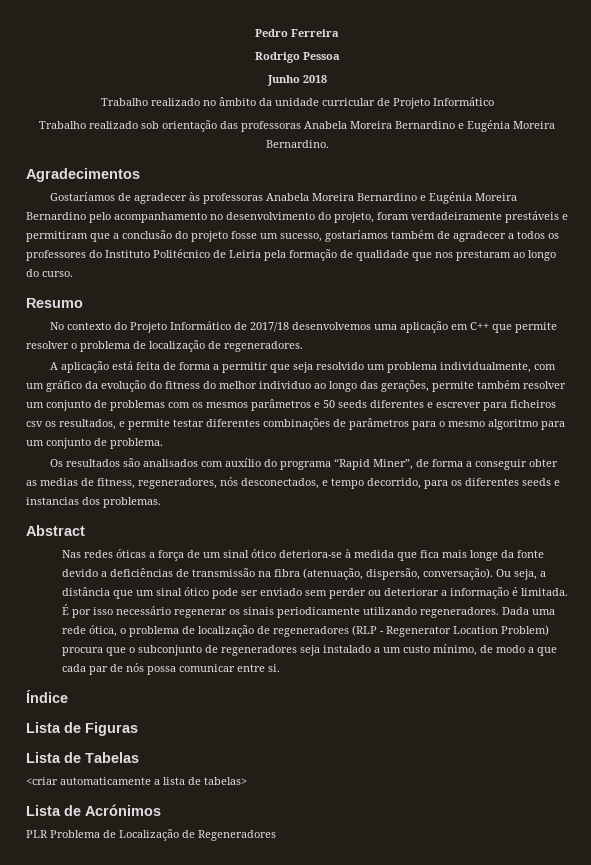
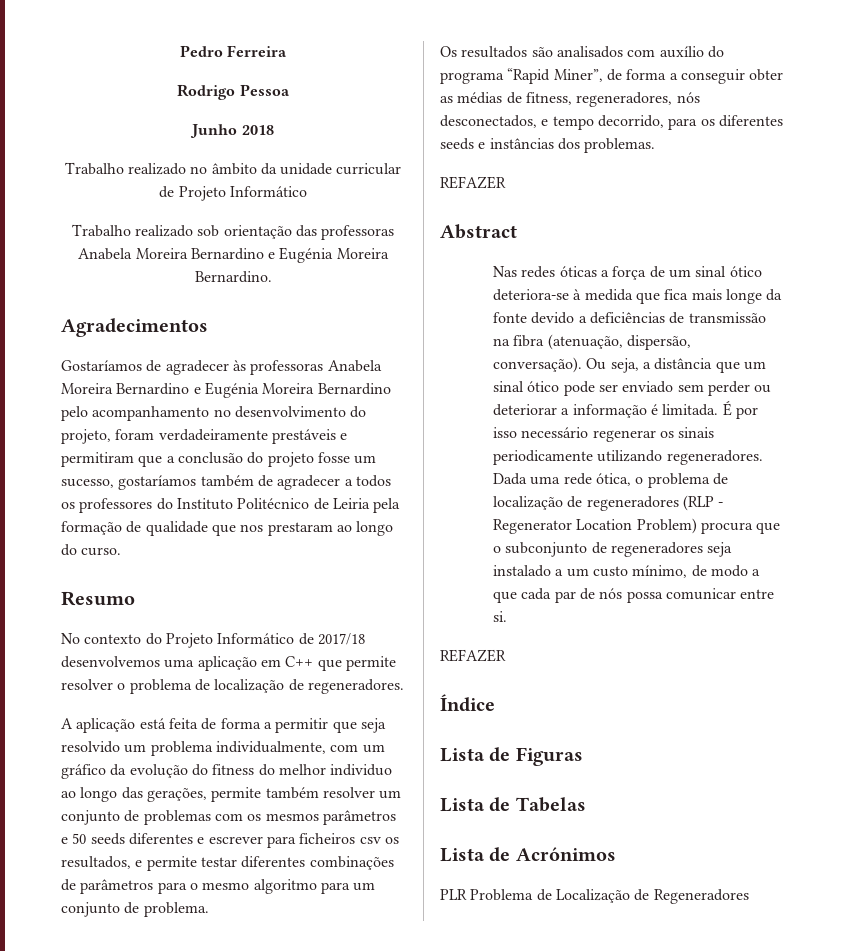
- Os resultados são analisados com auxílio do programa “Rapid Miner”, de forma a conseguir obter as medias de fitness, regeneradores, nós desconectados, e tempo decorrido, para os diferentes seeds e instancias dos problemas.
+ Os resultados são analisados com auxílio do programa “Rapid Miner”, de forma a conseguir obter as médias de fitness, regeneradores, nós desconectados, e tempo decorrido, para os diferentes seeds e instâncias dos problemas.
+ REFAZER
  Dada uma rede ótica, o problema de localização de regeneradores (RLP - Regenerator Location Problem) procura que o subconjunto de regeneradores seja instalado a um custo mínimo, de modo a que cada par de nós possa comunicar entre si.
+ REFAZER
- <criar automaticamente a lista de tabelas>

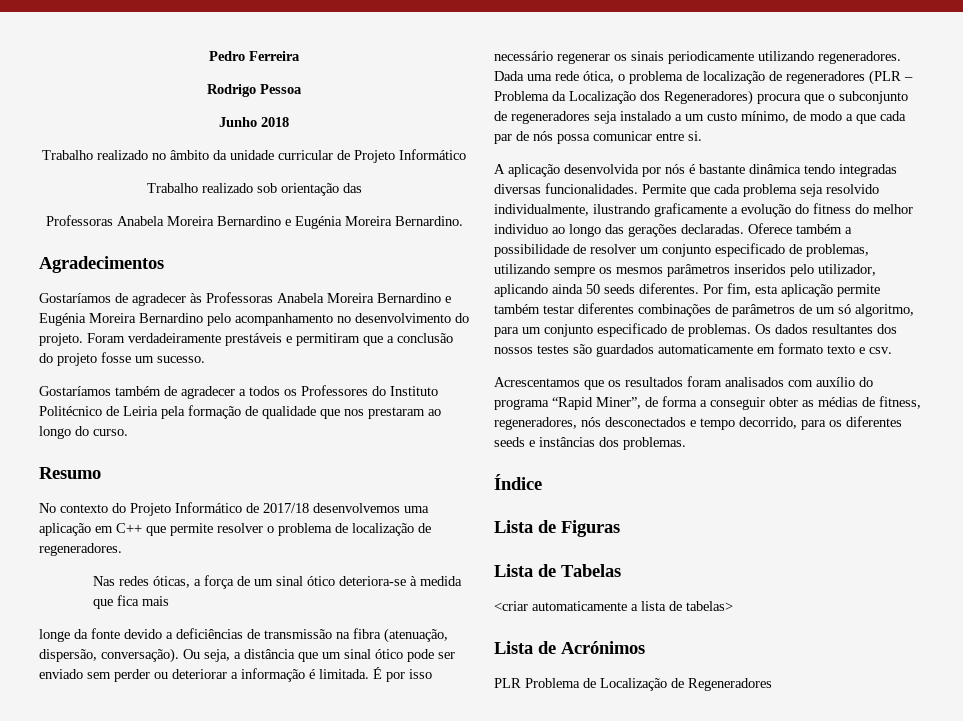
- Trabalho realizado sob orientação das professoras Anabela Moreira Bernardino e Eugénia Moreira Bernardino.
+ Trabalho realizado sob orientação das
+ Professoras Anabela Moreira Bernardino e Eugénia Moreira Bernardino.
- Gostaríamos de agradecer às professoras Anabela Moreira Bernardino e Eugénia Moreira Bernardino pelo acompanhamento no desenvolvimento do projeto, foram verdadeiramente prestáveis e permitiram que a conclusão do projeto fosse um sucesso, gostaríamos também de agradecer a todos os professores do Instituto Politécnico de Leiria pela formação de qualidade que nos prestaram ao longo do curso.
+ Gostaríamos de agradecer às Professoras Anabela Moreira Bernardino e Eugénia Moreira Bernardino pelo acompanhamento no desenvolvimento do projeto. Foram verdadeiramente prestáveis e permitiram que a conclusão do projeto fosse um sucesso.
+ Gostaríamos também de agradecer a todos os Professores do Instituto Politécnico de Leiria pela formação de qualidade que nos prestaram ao longo do curso.
- A aplicação está feita de forma a permitir que seja resolvido um problema individualmente, com um gráfico da evolução do fitness do melhor individuo ao longo das gerações, permite também resolver um conjunto de problemas com os mesmos parâmetros e 50 seeds diferentes e escrever para ficheiros csv os resultados, e permite testar diferentes combinações de parâmetros para o mesmo algoritmo para um conjunto de problema.
- Os resultados são analisados com auxílio do programa “Rapid Miner”, de forma a conseguir obter as médias de fitness, regeneradores, nós desconectados, e tempo decorrido, para os diferentes seeds e instâncias dos problemas.
- REFAZER
- Abstract
- Nas redes óticas a força de um sinal ótico deteriora-se à medida que fica mais longe da fonte devido a deficiências de transmissão na fibra (atenuação, dispersão, conversação).
+ Nas redes óticas, a força de um sinal ótico deteriora-se à medida que fica mais
+ longe da fonte devido a deficiências de transmissão na fibra (atenuação, dispersão, conversação).
- Dada uma rede ótica, o problema de localização de regeneradores (RLP - Regenerator Location Problem) procura que o subconjunto de regeneradores seja instalado a um custo mínimo, de modo a que cada par de nós possa comunicar entre si.
- REFAZER
+ Dada uma rede ótica, o problema de localização de regeneradores (PLR – Problema da Localização dos Regeneradores) procura que o subconjunto de regeneradores seja instalado a um custo mínimo, de modo a que cada par de nós possa comunicar entre si.
+ A aplicação desenvolvida por nós é bastante dinâmica tendo integradas diversas funcionalidades. Permite que cada problema seja resolvido individualmente, ilustrando graficamente a evolução do fitness do melhor individuo ao longo das gerações declaradas. Oferece também a possibilidade de resolver um conjunto especificado de problemas, utilizando sempre os mesmos parâmetros inseridos pelo utilizador, aplicando ainda 50 seeds diferentes. Por fim, esta aplicação permite também testar diferentes combinações de parâmetros de um só algoritmo, para um conjunto especificado de problemas. Os dados resultantes dos nossos testes são guardados automaticamente em formato texto e csv.
+ Acrescentamos que os resultados foram analisados com auxílio do programa “Rapid Miner”, de forma a conseguir obter as médias de fitness, regeneradores, nós desconectados e tempo decorrido, para os diferentes seeds e instâncias dos problemas.
+ <criar automaticamente a lista de tabelas>

